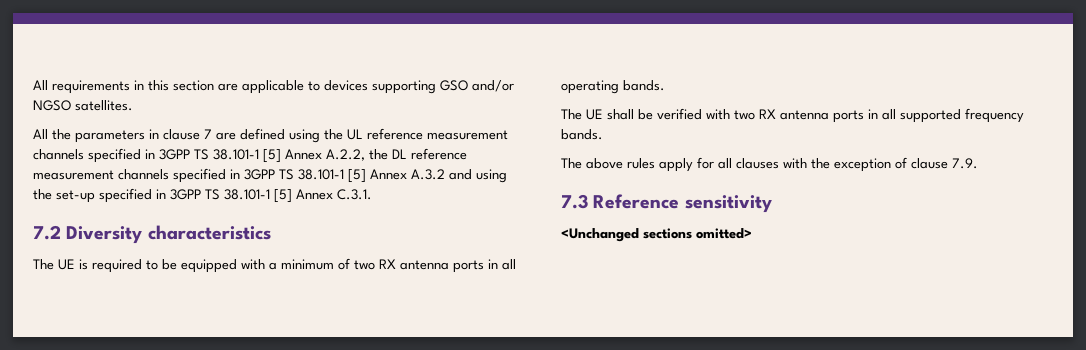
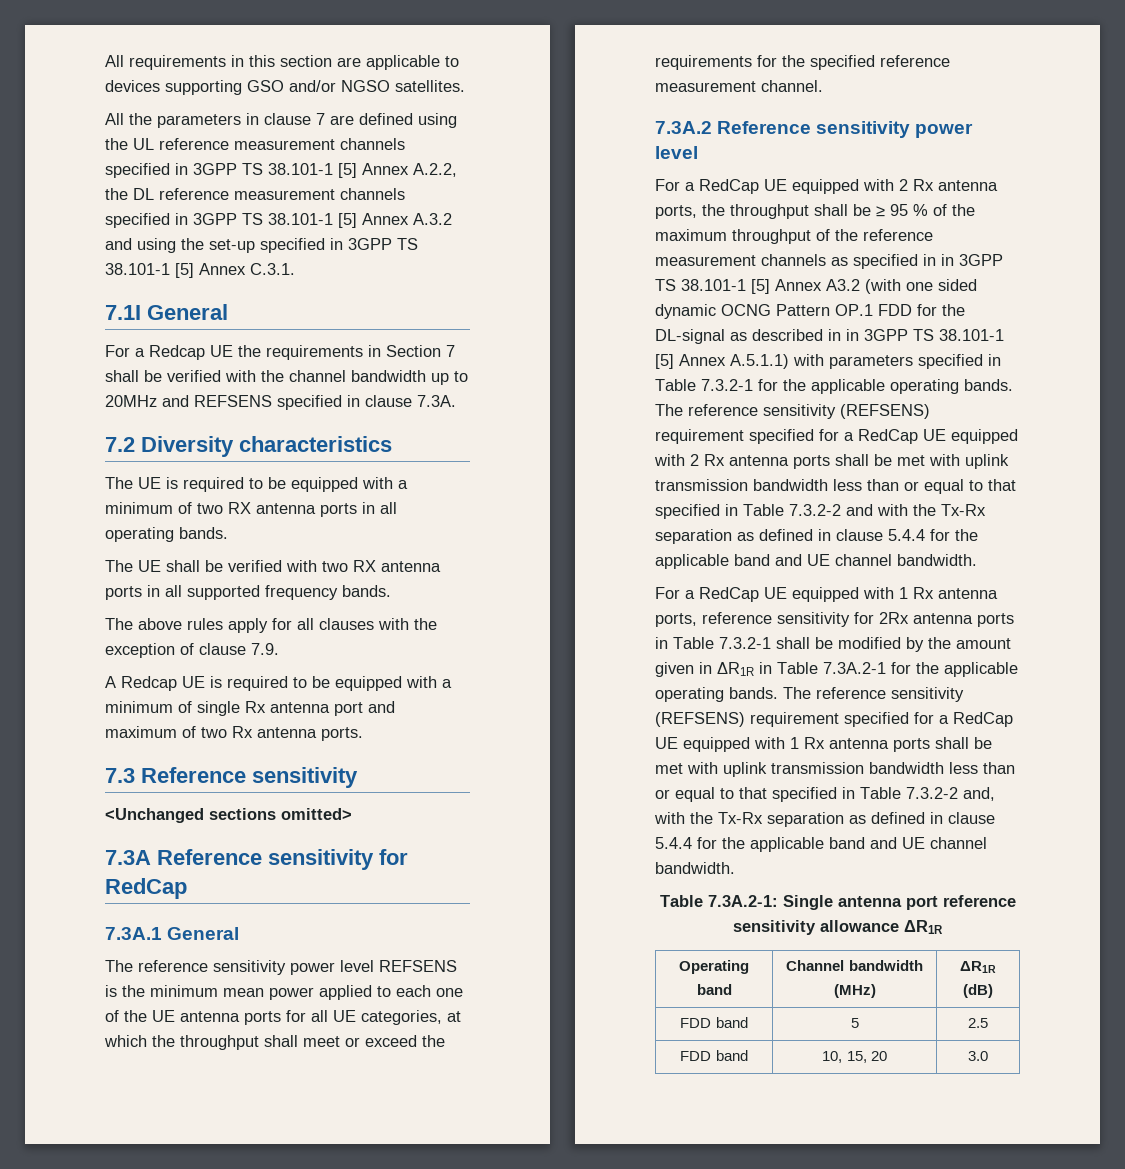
+ 7.1I General
+ For a Redcap UE the requirements in Section 7 shall be verified with the channel bandwidth up to 20MHz and REFSENS specified in clause 7.3A.
+ A Redcap UE is required to be equipped with a minimum of single Rx antenna port and maximum of two Rx antenna ports.
+ 7.3A Reference sensitivity for RedCap
+ 7.3A.1 General
+ The reference sensitivity power level REFSENS is the minimum mean power applied to each one of the UE antenna ports for all UE categories, at which the throughput shall meet or exceed the requirements for the specified reference measurement channel.
+ 7.3A.2 Reference sensitivity power level
+ For a RedCap UE equipped with 2 Rx antenna ports, the throughput shall be ≥ 95 % of the maximum throughput of the reference measurement channels as specified in in 3GPP TS 38.101-1 [5] Annex A3.2 (with one sided dynamic OCNG Pattern OP.1 FDD for the DL-signal as described in in 3GPP TS 38.101-1 [5] Annex A.5.1.1) with parameters specified in Table 7.3.2-1 for the applicable operating bands. The reference sensitivity (REFSENS) requirement specified for a RedCap UE equipped with 2 Rx antenna ports shall be met with uplink transmission bandwidth less than or equal to that specified in Table 7.3.2-2 and with the Tx-Rx separation as defined in clause 5.4.4 for the applicable band and UE channel bandwidth.
+ For a RedCap UE equipped with 1 Rx antenna ports, reference sensitivity for 2Rx antenna ports in Table 7.3.2-1 shall be modified by the amount given in ΔR1R in Table 7.3A.2-1 for the applicable operating bands. The reference sensitivity (REFSENS) requirement specified for a RedCap UE equipped with 1 Rx antenna ports shall be met with uplink transmission bandwidth less than or equal to that specified in Table 7.3.2-2 and, with the Tx-Rx separation as defined in clause 5.4.4 for the applicable band and UE channel bandwidth.
+ Table 7.3A.2-1: Single antenna port reference sensitivity allowance ΔR1R
+ Operating band | Channel bandwidth (MHz) | ΔR1R (dB)
+ FDD band | 5 | 2.5
+ FDD band | 10, 15, 20 | 3.0

